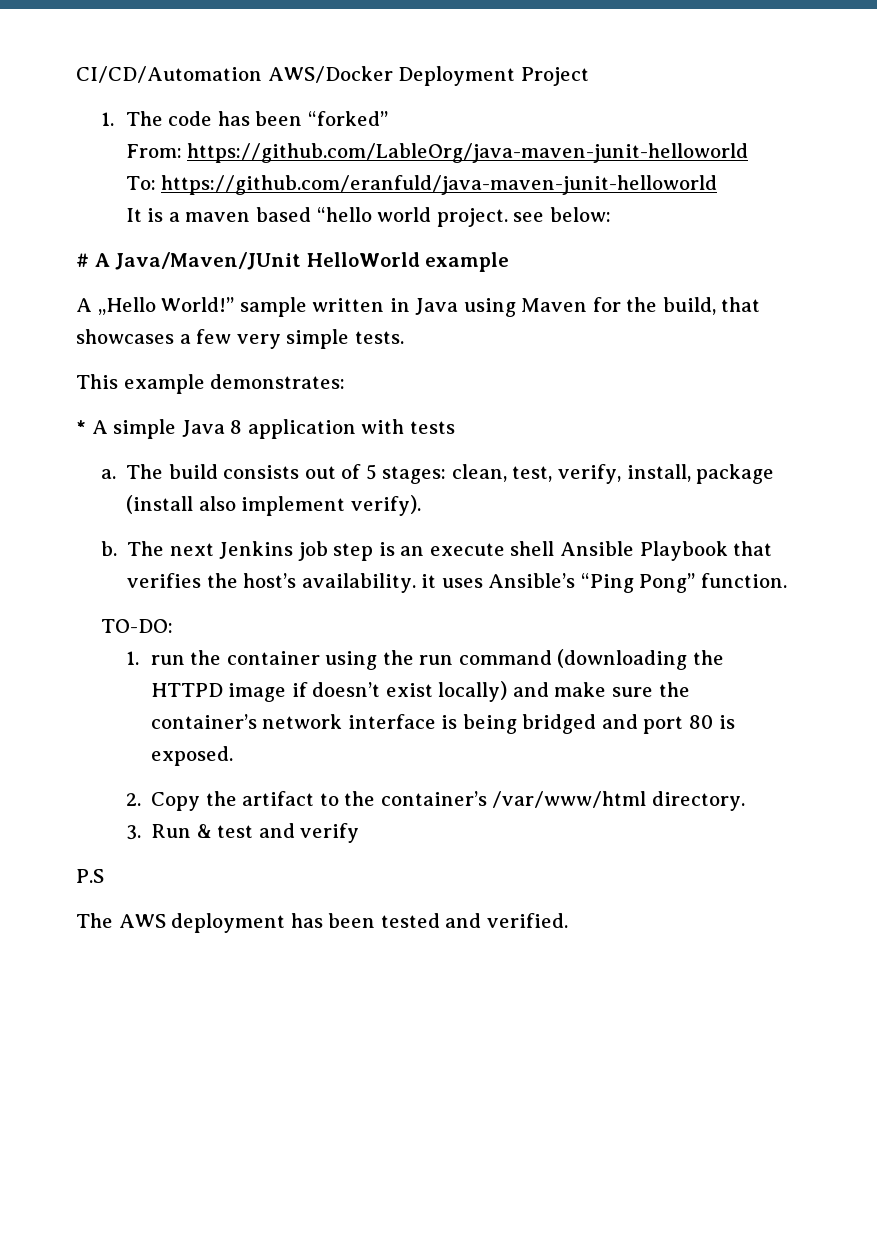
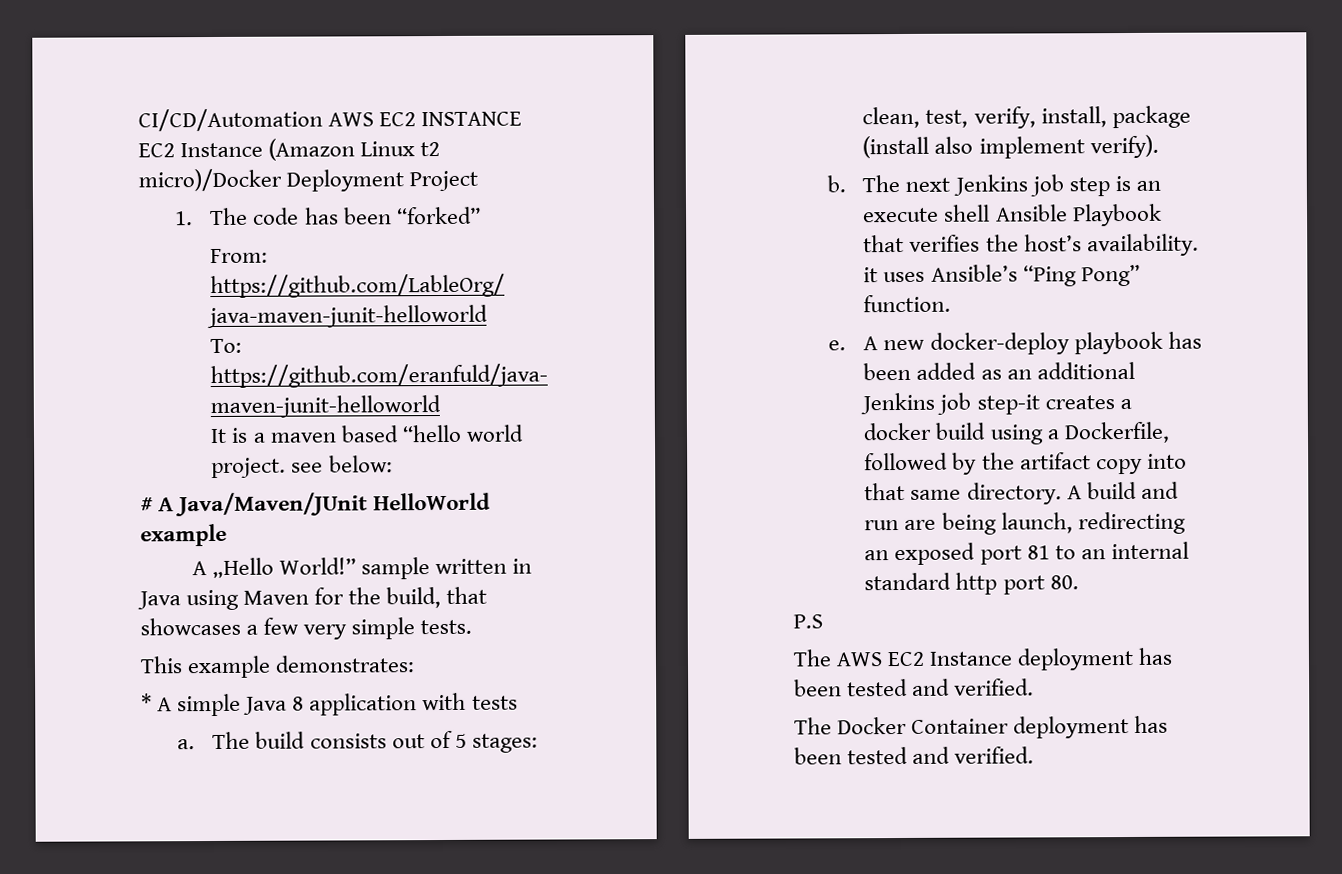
- CI/CD/Automation AWS/Docker Deployment Project
+ CI/CD/Automation AWS EC2 INSTANCE EC2 Instance (Amazon Linux t2 micro)/Docker Deployment Project
- TO-DO:
- 1. run the container using the run command (downloading the HTTPD image if doesn’t exist locally) and make sure the container’s network interface is being bridged and port 80 is exposed.
- 2. Copy the artifact to the container’s /var/www/html directory.
- 3. Run & test and verify
+ e. A new docker-deploy playbook has been added as an additional Jenkins job step-it creates a docker build using a Dockerfile, followed by the artifact copy into that same directory. A build and run are being launch, redirecting an exposed port 81 to an internal standard http port 80.
- The AWS deployment has been tested and verified.
+ The AWS EC2 Instance deployment has been tested and verified.
+ The Docker Container deployment has been tested and verified.

